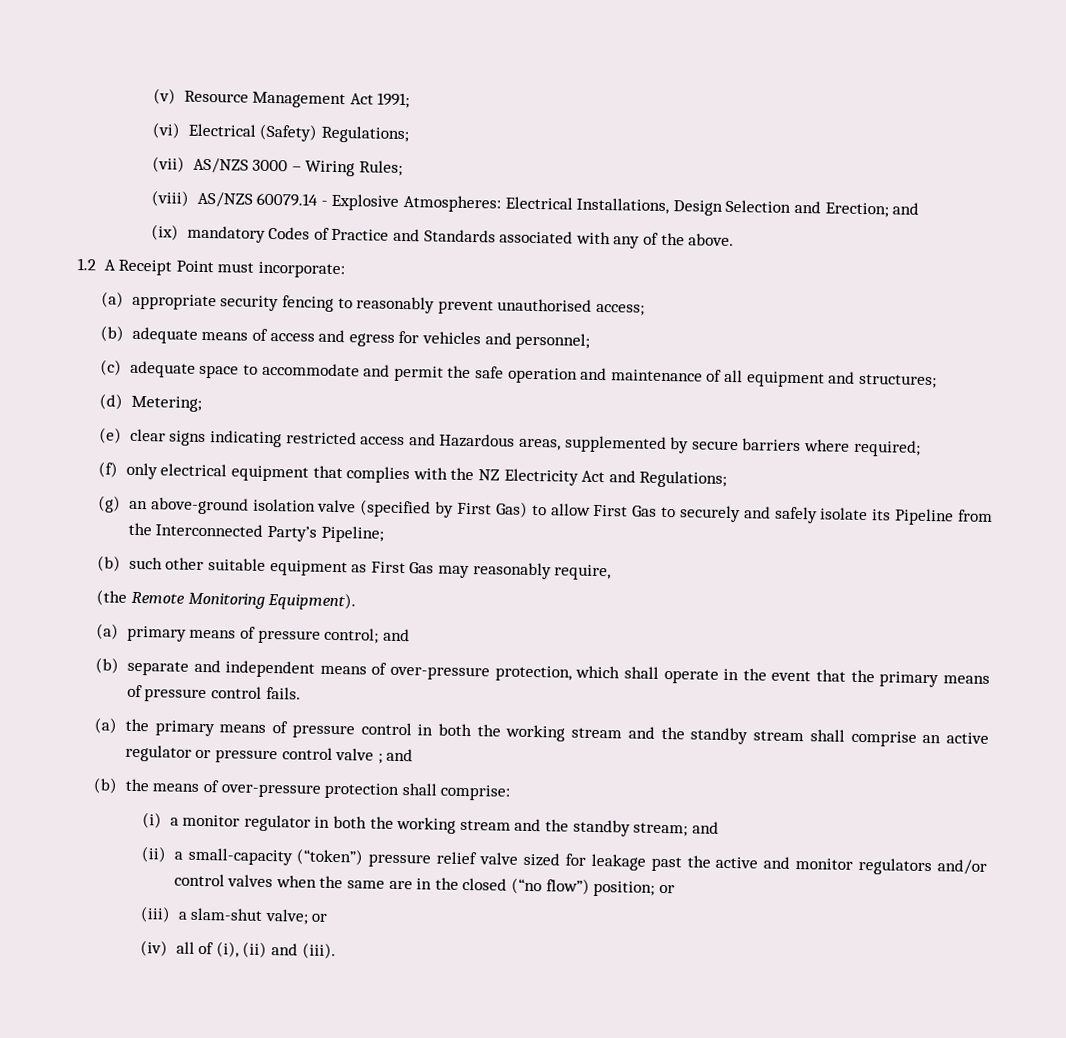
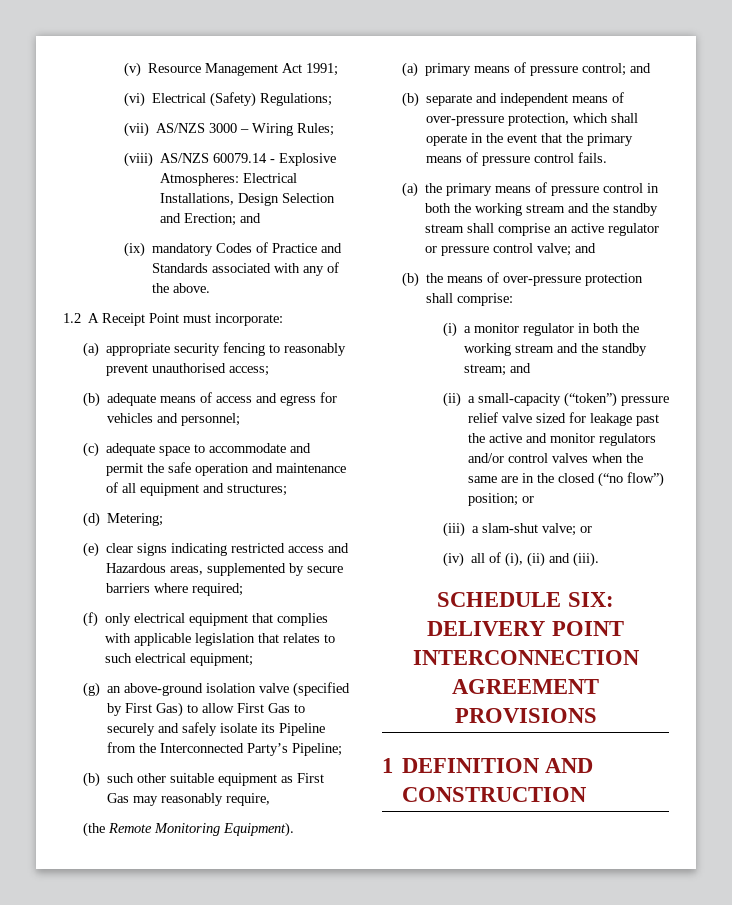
- (f) only electrical equipment that complies with the NZ Electricity Act and Regulations;
+ (f) only electrical equipment that complies with applicable legislation that relates to such electrical equipment;
- (a) the primary means of pressure control in both the working stream and the standby stream shall comprise an active regulator or pressure control valve ; and
+ (a) the primary means of pressure control in both the working stream and the standby stream shall comprise an active regulator or pressure control valve; and
+ SCHEDULE SIX: DELIVERY POINT INTERCONNECTION AGREEMENT PROVISIONS
+ 1 DEFINITION AND CONSTRUCTION

